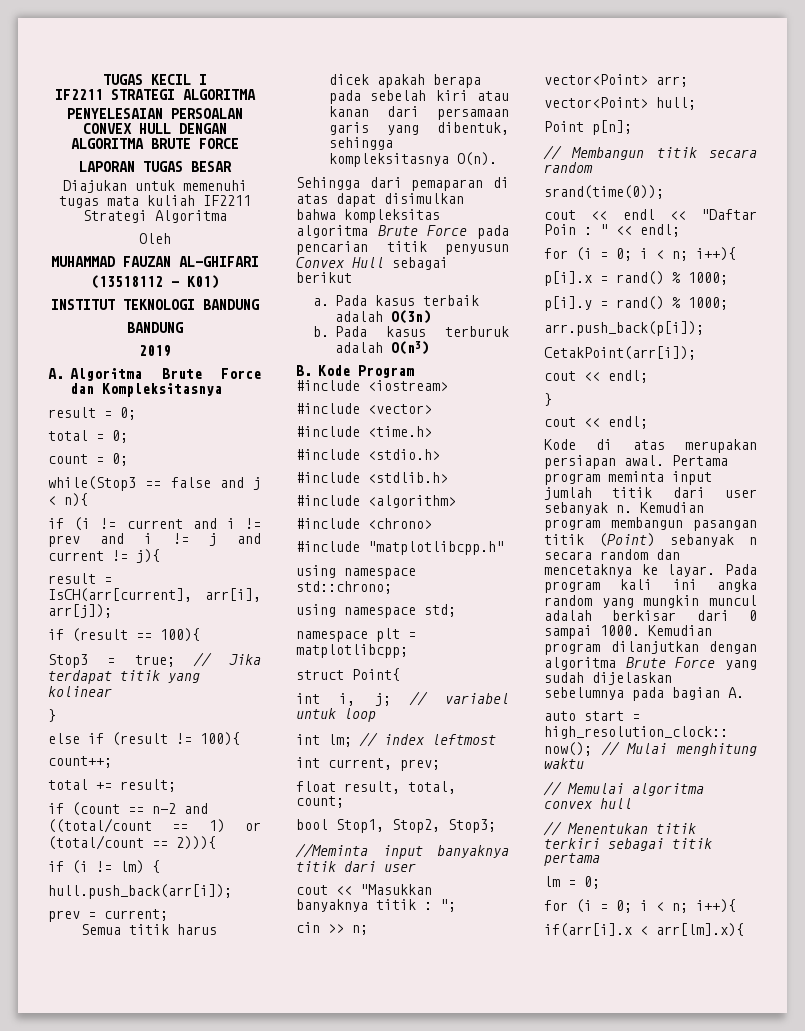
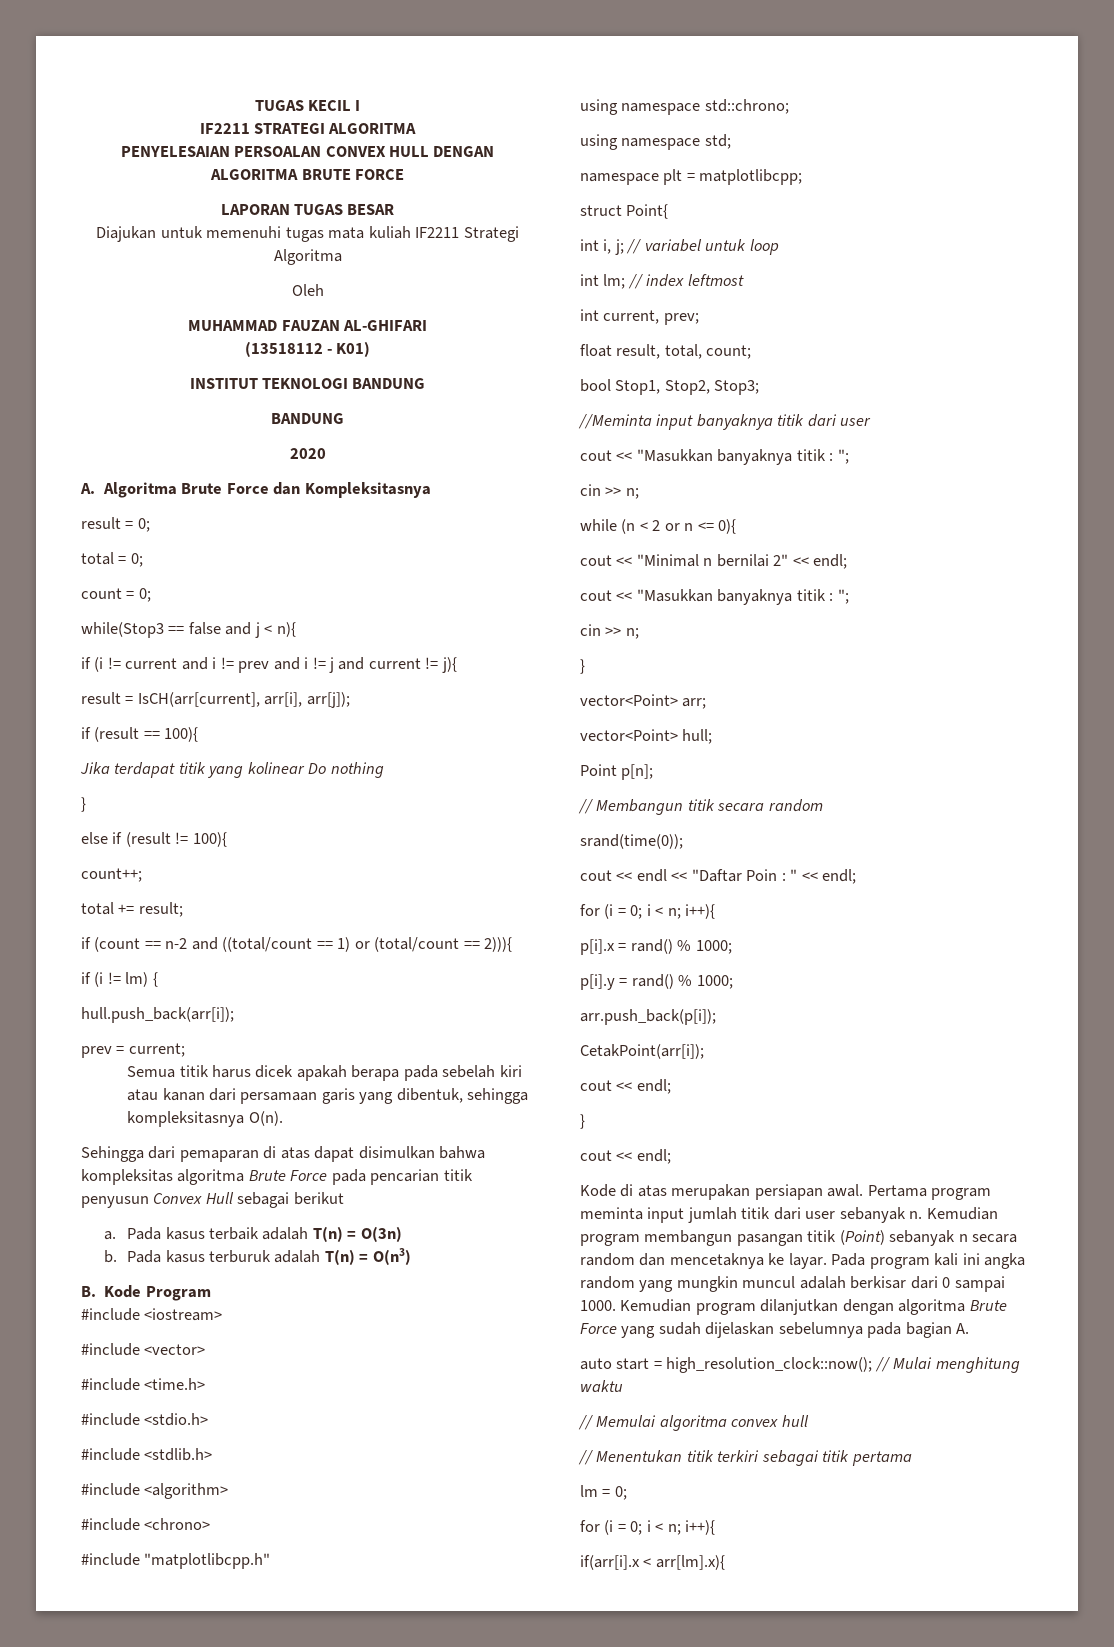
- 2019
+ 2020
- Stop3 = true; // Jika terdapat titik yang kolinear
+ Jika terdapat titik yang kolinear Do nothing
- Pada kasus terbaik adalah O(3n)
+ Pada kasus terbaik adalah T(n) = O(3n)
- Pada kasus terburuk adalah O(n3)
+ Pada kasus terburuk adalah T(n) = O(n3)
+ while (n < 2 or n <= 0){
+ cout << "Minimal n bernilai 2" << endl;
+ cout << "Masukkan banyaknya titik : ";
+ cin >> n;
+ }

